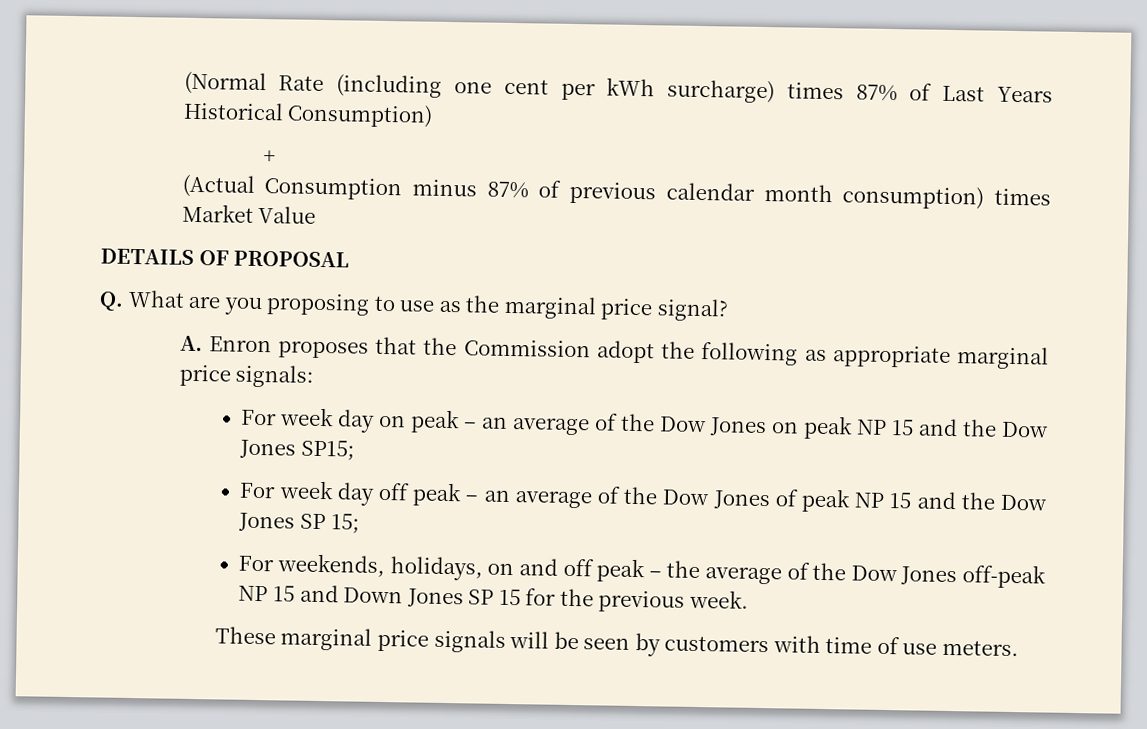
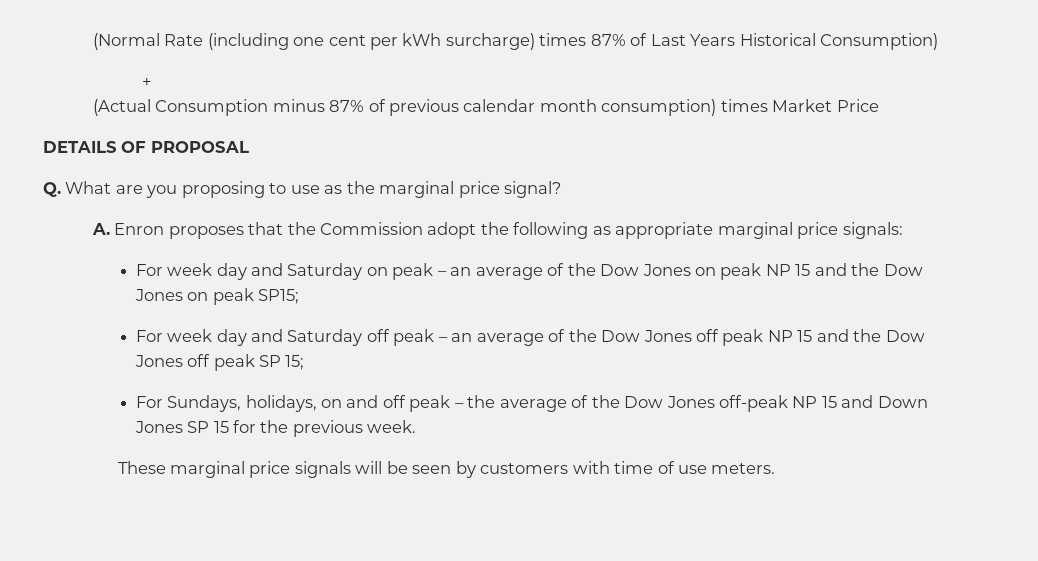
- (Actual Consumption minus 87% of previous calendar month consumption) times Market Value
+ (Actual Consumption minus 87% of previous calendar month consumption) times Market Price
- For week day on peak – an average of the Dow Jones on peak NP 15 and the Dow Jones SP15;
+ For week day and Saturday on peak – an average of the Dow Jones on peak NP 15 and the Dow Jones on peak SP15;
- For week day off peak – an average of the Dow Jones of peak NP 15 and the Dow Jones SP 15;
+ For week day and Saturday off peak – an average of the Dow Jones off peak NP 15 and the Dow Jones off peak SP 15;
- For weekends, holidays, on and off peak – the average of the Dow Jones off-peak NP 15 and Down Jones SP 15 for the previous week.
+ For Sundays, holidays, on and off peak – the average of the Dow Jones off-peak NP 15 and Down Jones SP 15 for the previous week.

